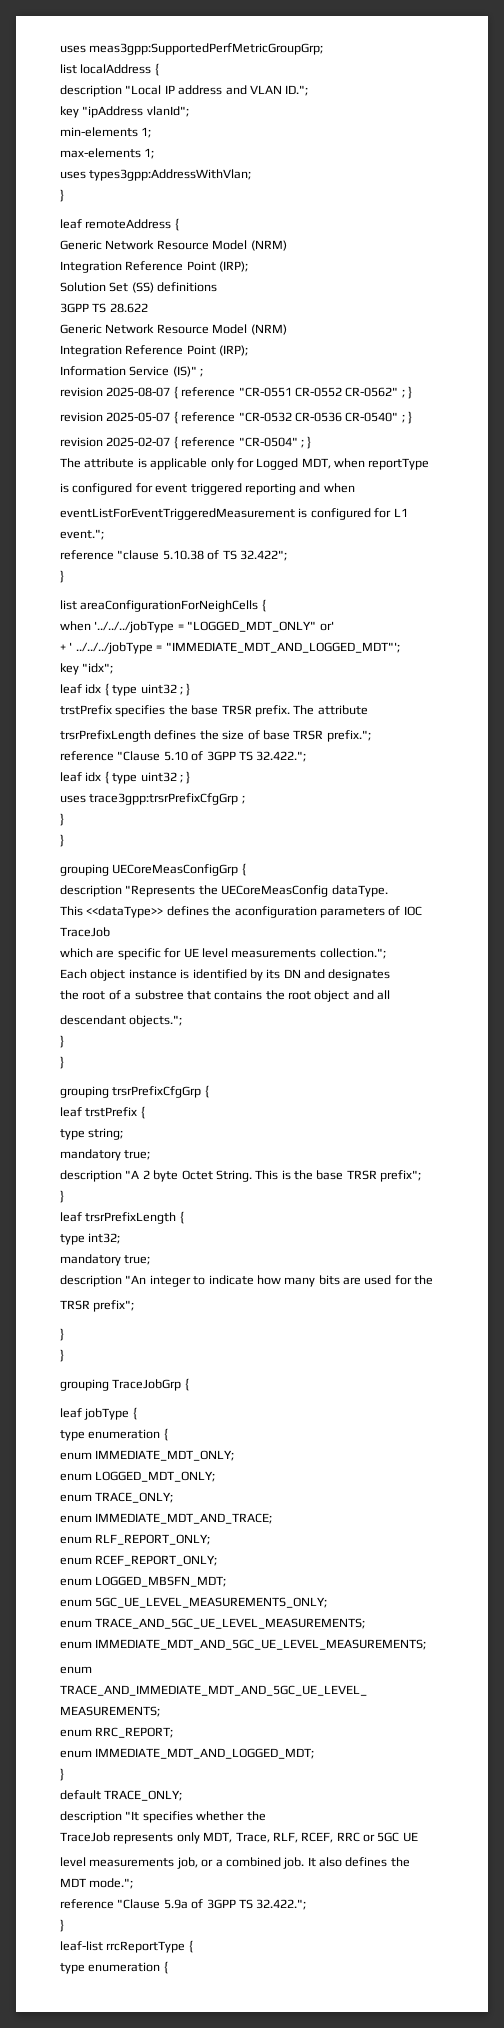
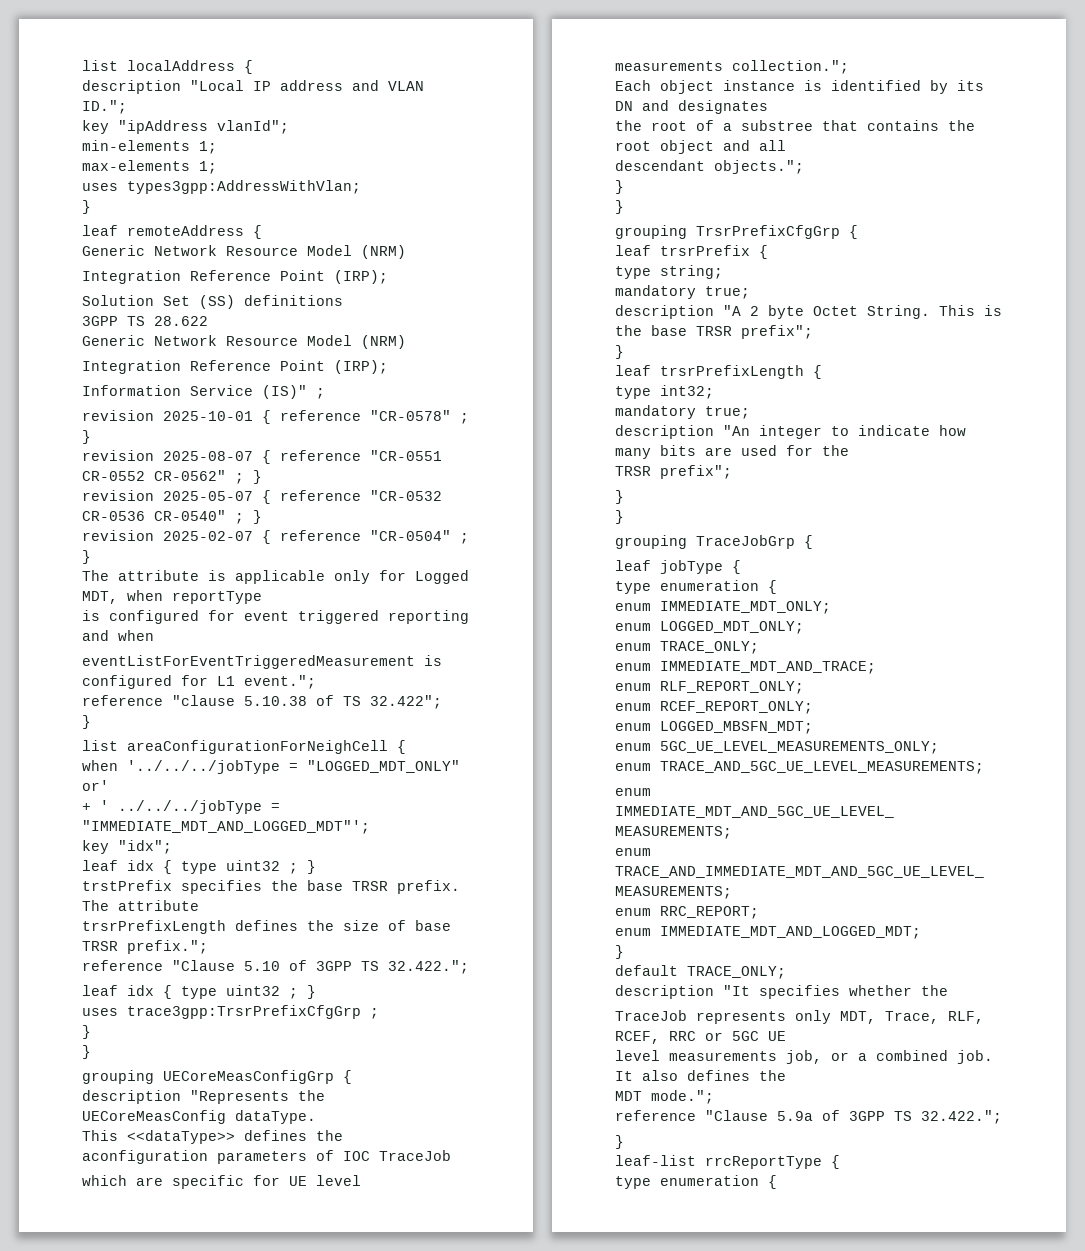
- uses meas3gpp:SupportedPerfMetricGroupGrp;
+ revision 2025-10-01 { reference "CR-0578" ; }
- list areaConfigurationForNeighCells {
+ list areaConfigurationForNeighCell {
- uses trace3gpp:trsrPrefixCfgGrp ;
+ uses trace3gpp:TrsrPrefixCfgGrp ;
- grouping trsrPrefixCfgGrp {
- leaf trstPrefix {
+ grouping TrsrPrefixCfgGrp {
+ leaf trsrPrefix {

